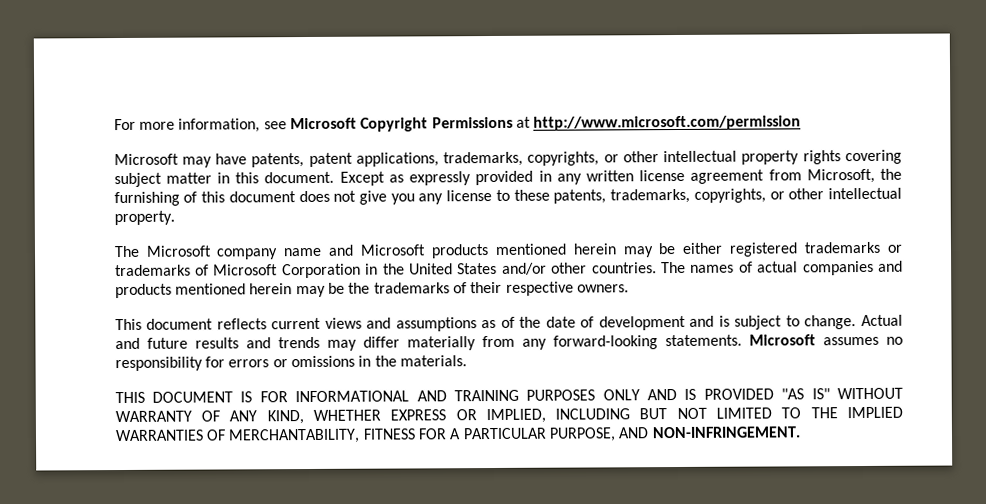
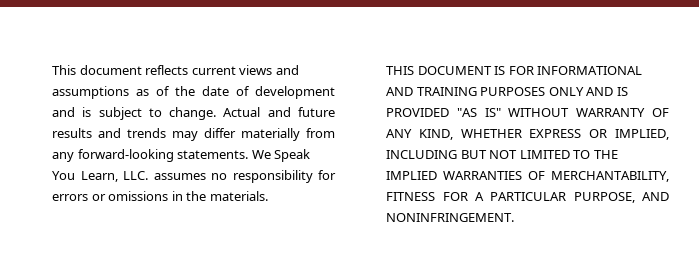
- For more information, see Microsoft Copyright Permissions at http://www.microsoft.com/permission
- Microsoft may have patents, patent applications, trademarks, copyrights, or other intellectual property rights covering subject matter in this document. Except as expressly provided in any written license agreement from Microsoft, the furnishing of this document does not give you any license to these patents, trademarks, copyrights, or other intellectual property.
- The Microsoft company name and Microsoft products mentioned herein may be either registered trademarks or trademarks of Microsoft Corporation in the United States and/or other countries. The names of actual companies and products mentioned herein may be the trademarks of their respective owners.
- Microsoft assumes no responsibility for errors or omissions in the materials.
+ We Speak You Learn, LLC. assumes no responsibility for errors or omissions in the materials.
- THIS DOCUMENT IS FOR INFORMATIONAL AND TRAINING PURPOSES ONLY AND IS PROVIDED "AS IS" WITHOUT WARRANTY OF ANY KIND, WHETHER EXPRESS OR IMPLIED, INCLUDING BUT NOT LIMITED TO THE IMPLIED WARRANTIES OF MERCHANTABILITY, FITNESS FOR A PARTICULAR PURPOSE, AND NON-INFRINGEMENT.
+ THIS DOCUMENT IS FOR INFORMATIONAL AND TRAINING PURPOSES ONLY AND IS PROVIDED "AS IS" WITHOUT WARRANTY OF ANY KIND, WHETHER EXPRESS OR IMPLIED, INCLUDING BUT NOT LIMITED TO THE IMPLIED WARRANTIES OF MERCHANTABILITY, FITNESS FOR A PARTICULAR PURPOSE, AND NONINFRINGEMENT.

